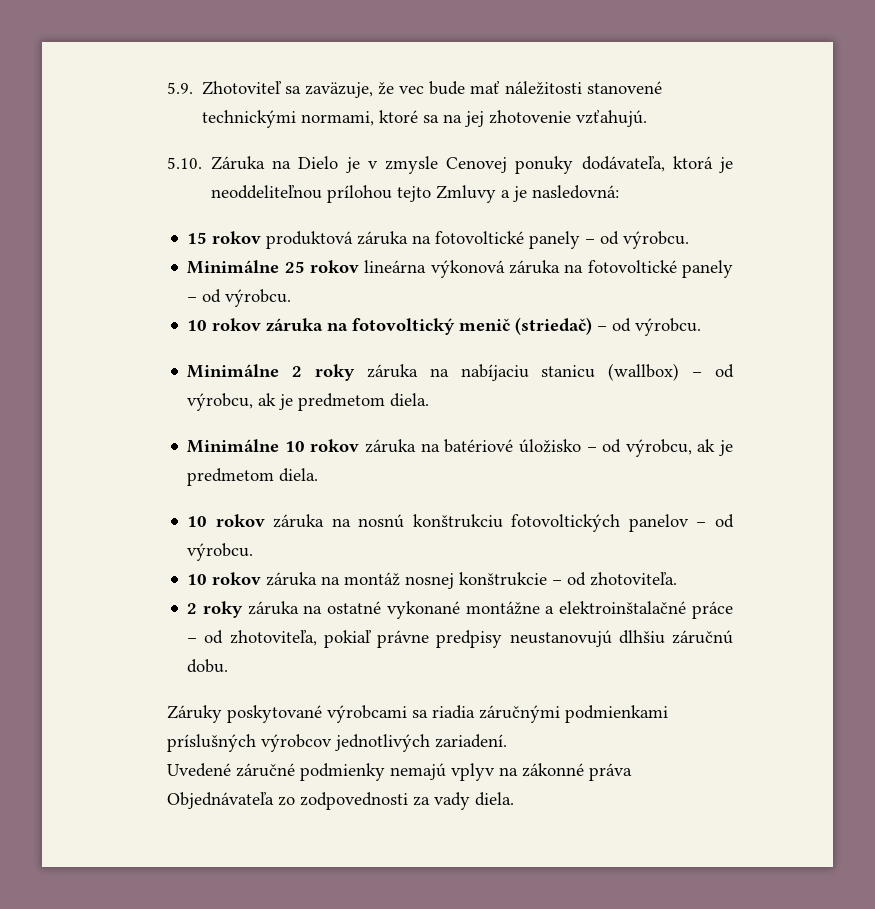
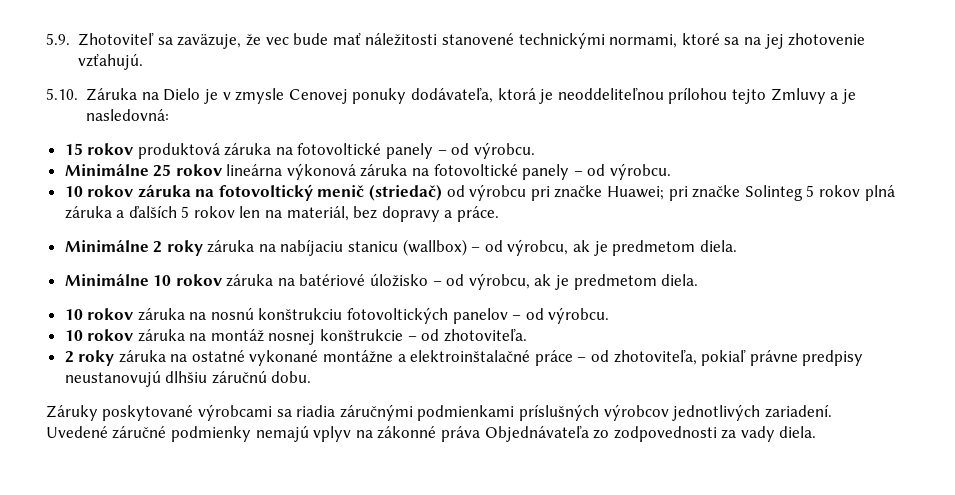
- 10 rokov záruka na fotovoltický menič (striedač) – od výrobcu.
+ 10 rokov záruka na fotovoltický menič (striedač) od výrobcu pri značke Huawei; pri značke Solinteg 5 rokov plná záruka a ďalších 5 rokov len na materiál, bez dopravy a práce.

